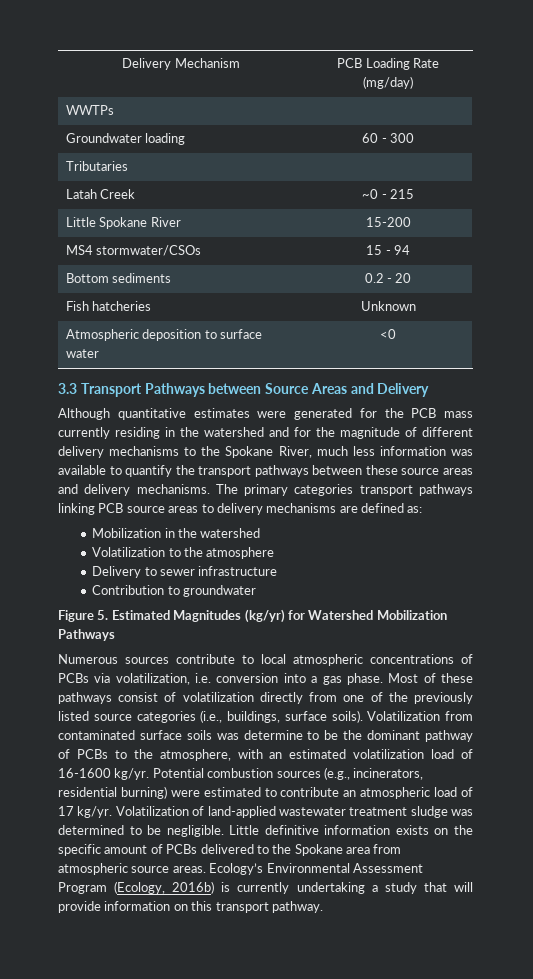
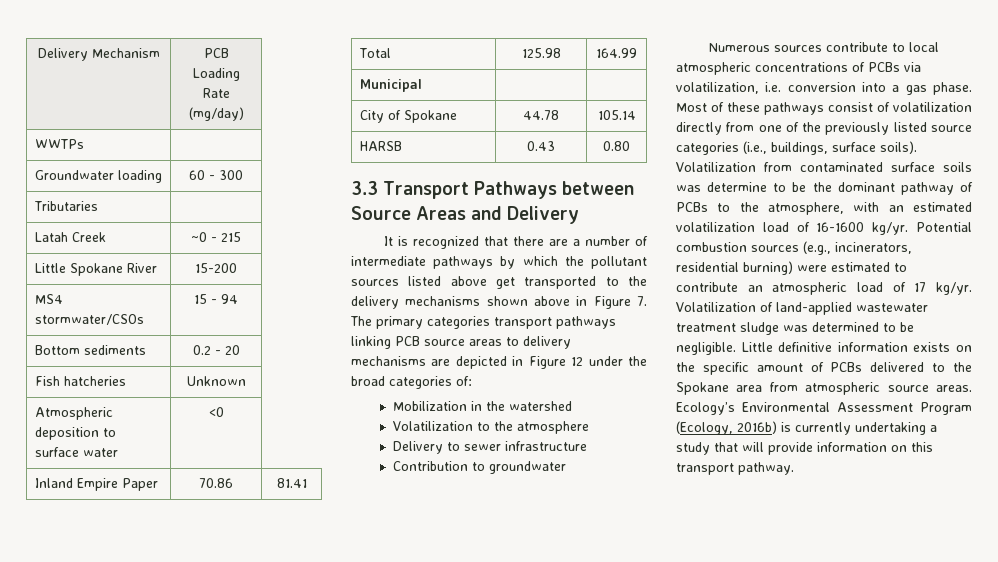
+ Inland Empire Paper | 70.86 | 81.41
+ Total | 125.98 | 164.99
+ Municipal | |
+ City of Spokane | 44.78 | 105.14
+ HARSB | 0.43 | 0.80
- Although quantitative estimates were generated for the PCB mass currently residing in the watershed and for the magnitude of different delivery mechanisms to the Spokane River, much less information was available to quantify the transport pathways between these source areas and delivery mechanisms. The primary categories transport pathways linking PCB source areas to delivery mechanisms are defined as:
+ It is recognized that there are a number of intermediate pathways by which the pollutant sources listed above get transported to the delivery mechanisms shown above in Figure 7. The primary categories transport pathways linking PCB source areas to delivery mechanisms are depicted in Figure 12 under the broad categories of:
- Figure 5. Estimated Magnitudes (kg/yr) for Watershed Mobilization Pathways

